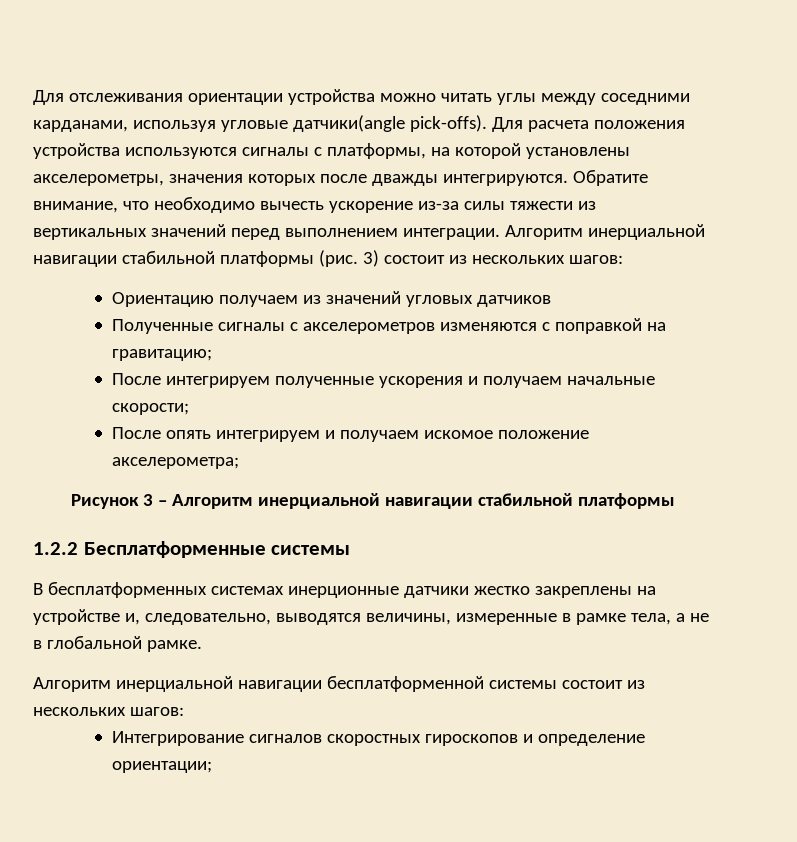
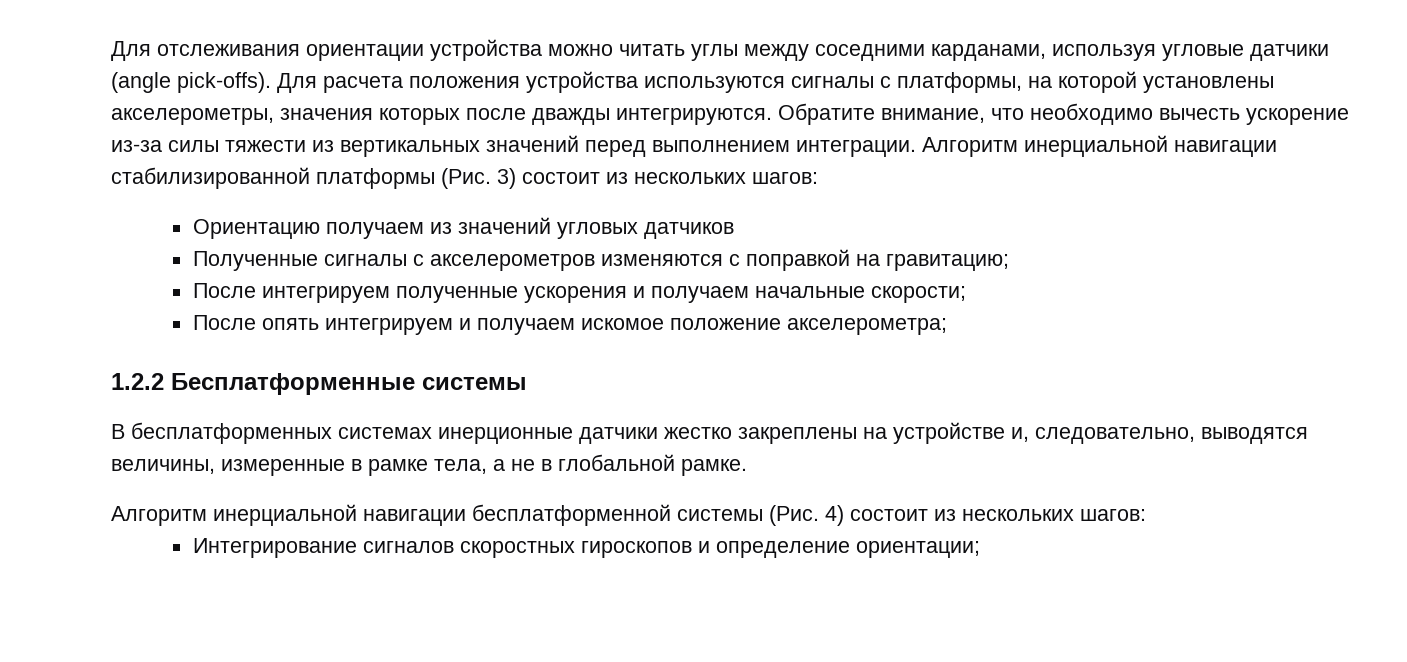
- Для отслеживания ориентации устройства можно читать углы между соседними карданами, используя угловые датчики(angle pick-offs).
+ Для отслеживания ориентации устройства можно читать углы между соседними карданами, используя угловые датчики (angle pick-offs).
- Алгоритм инерциальной навигации стабильной платформы (рис. 3) состоит из нескольких шагов:
+ Алгоритм инерциальной навигации стабилизированной платформы (Рис. 3) состоит из нескольких шагов:
- Рисунок 3 – Алгоритм инерциальной навигации стабильной платформы
- Алгоритм инерциальной навигации бесплатформенной системы состоит из нескольких шагов:
+ Алгоритм инерциальной навигации бесплатформенной системы (Рис. 4) состоит из нескольких шагов:

